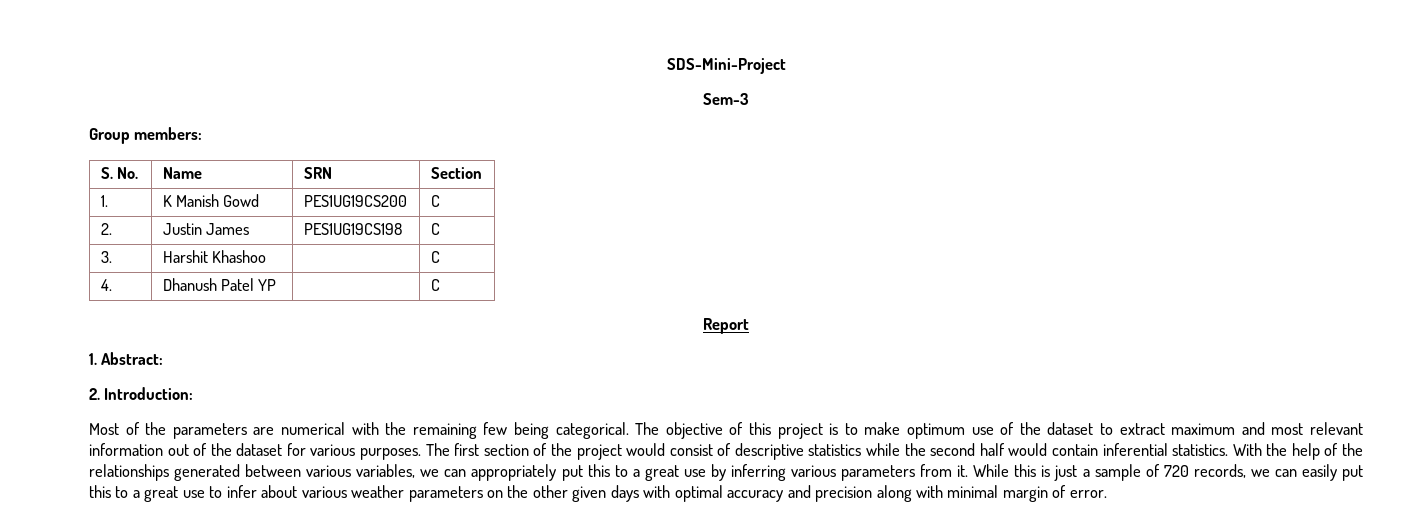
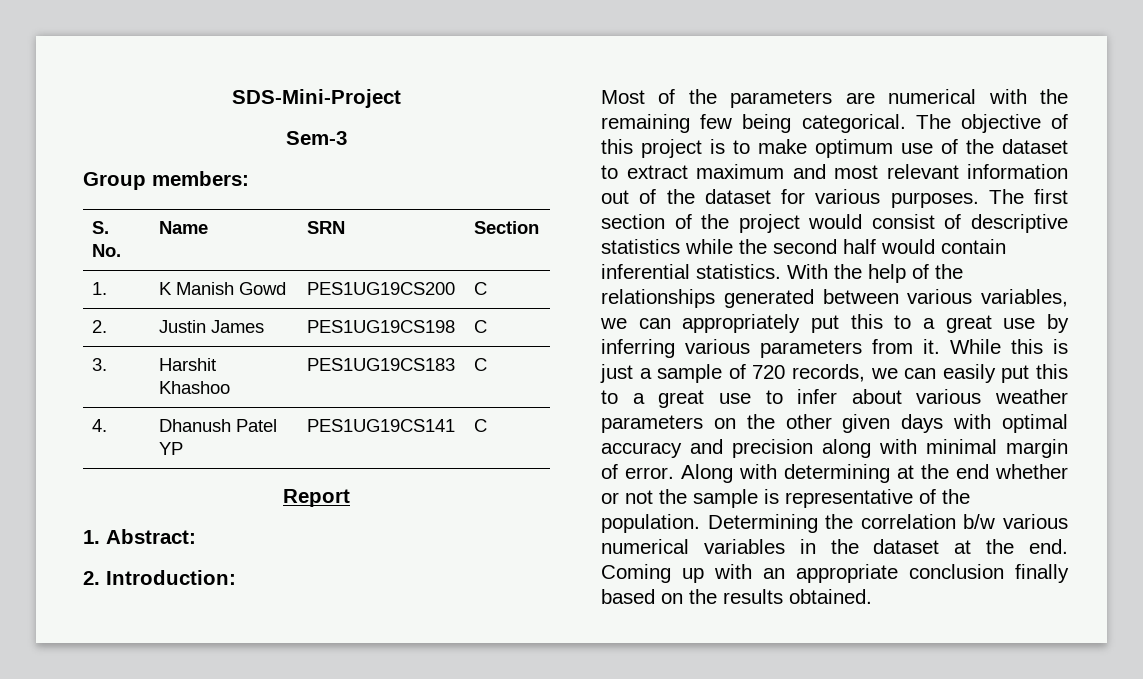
- 3. | Harshit Khashoo | | C
+ 3. | Harshit Khashoo | PES1UG19CS183 | C
- 4. | Dhanush Patel YP | | C
+ 4. | Dhanush Patel YP | PES1UG19CS141 | C
+ Along with determining at the end whether or not the sample is representative of the population. Determining the correlation b/w various numerical variables in the dataset at the end. Coming up with an appropriate conclusion finally based on the results obtained.

